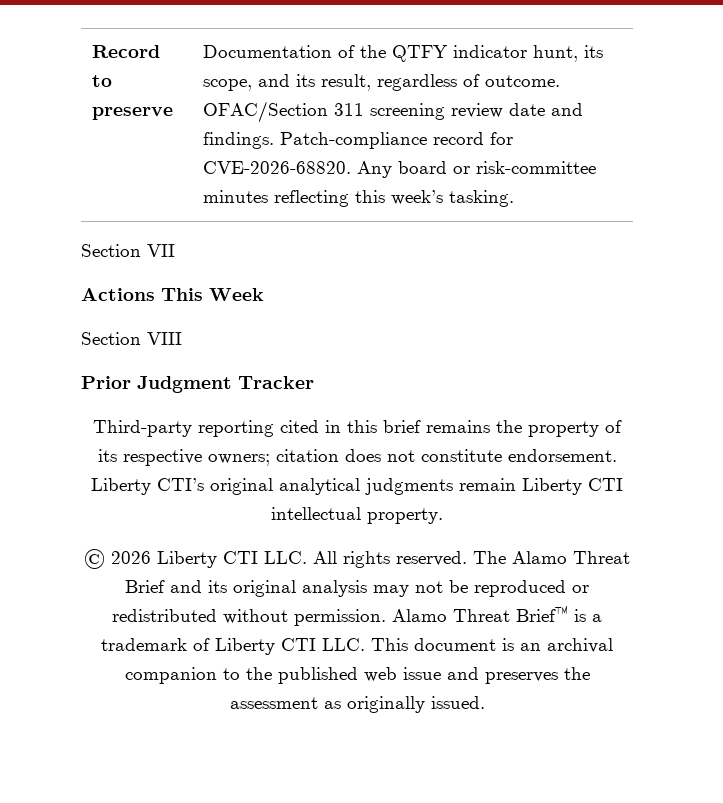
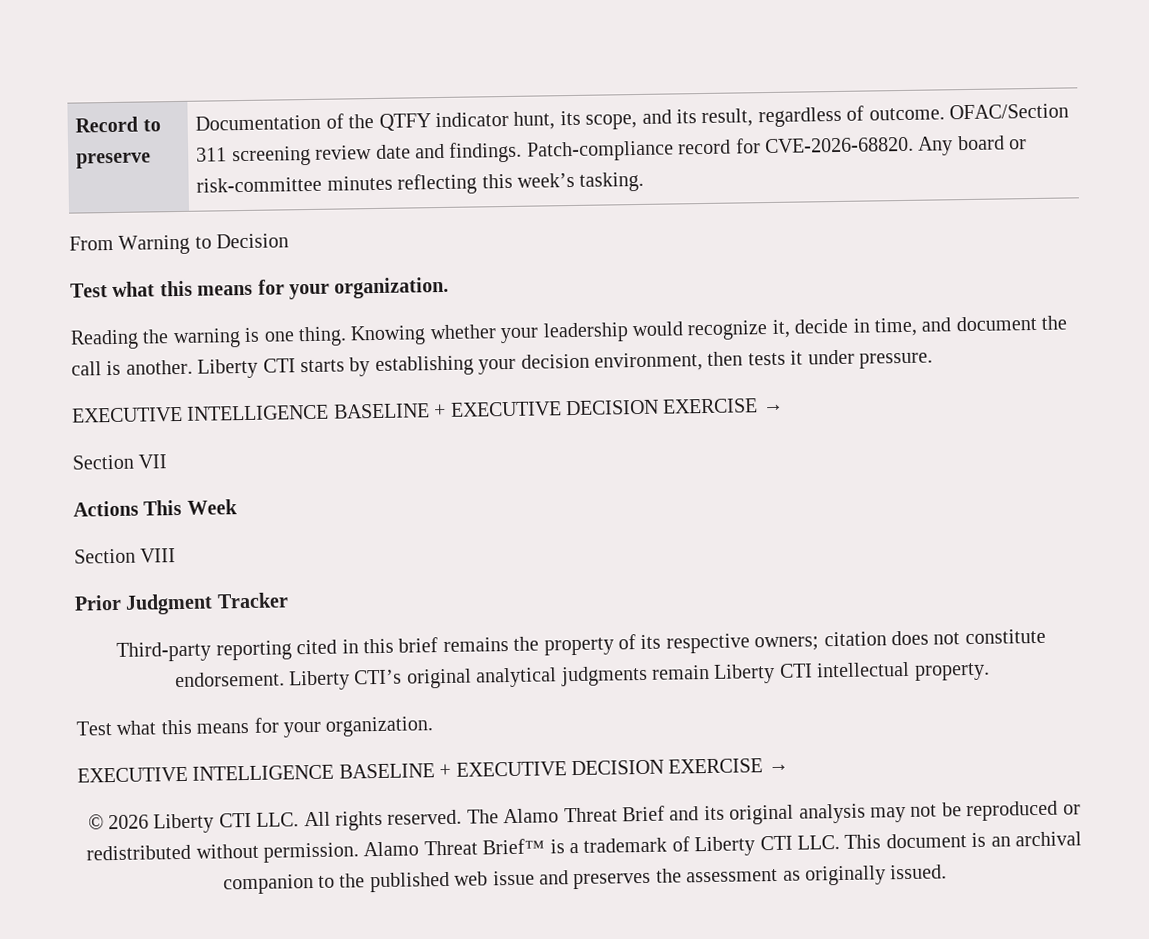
+ From Warning to Decision
+ Test what this means for your organization.
+ Reading the warning is one thing. Knowing whether your leadership would recognize it, decide in time, and document the call is another. Liberty CTI starts by establishing your decision environment, then tests it under pressure.
+ EXECUTIVE INTELLIGENCE BASELINE + EXECUTIVE DECISION EXERCISE →
  Liberty CTI’s original analytical judgments remain Liberty CTI intellectual property.
+ Test what this means for your organization.
+ EXECUTIVE INTELLIGENCE BASELINE + EXECUTIVE DECISION EXERCISE →

